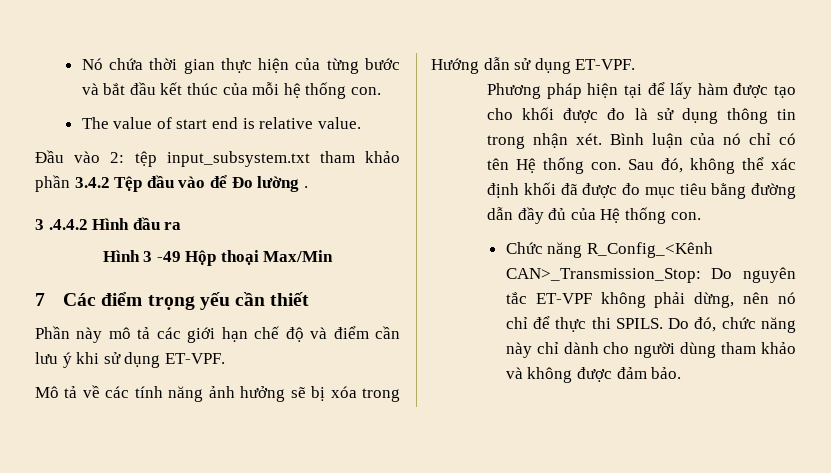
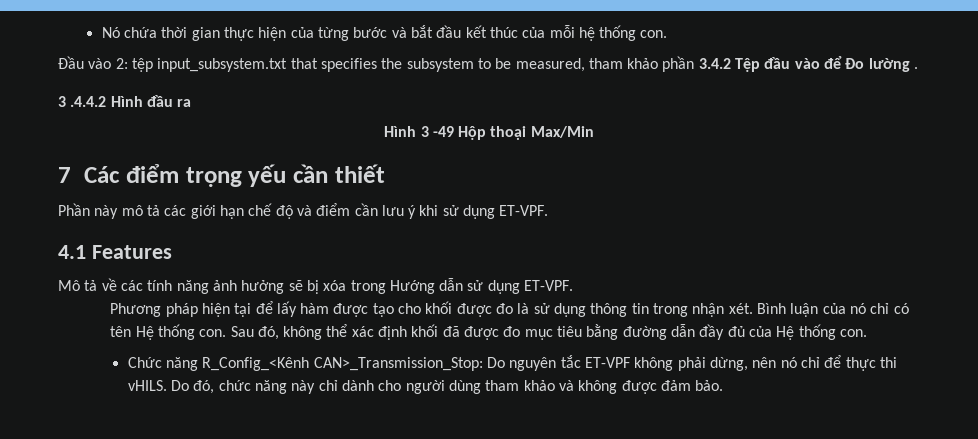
- The value of start end is relative value.
- Đầu vào 2: tệp input_subsystem.txt tham khảo phần 3.4.2 Tệp đầu vào để Đo lường .
+ Đầu vào 2: tệp input_subsystem.txt that specifies the subsystem to be measured, tham khảo phần 3.4.2 Tệp đầu vào để Đo lường .
+ 4.1 Features
- Chức năng R_Config_<Kênh CAN>_Transmission_Stop: Do nguyên tắc ET-VPF không phải dừng, nên nó chỉ để thực thi SPILS.
+ Chức năng R_Config_<Kênh CAN>_Transmission_Stop: Do nguyên tắc ET-VPF không phải dừng, nên nó chỉ để thực thi vHILS.

